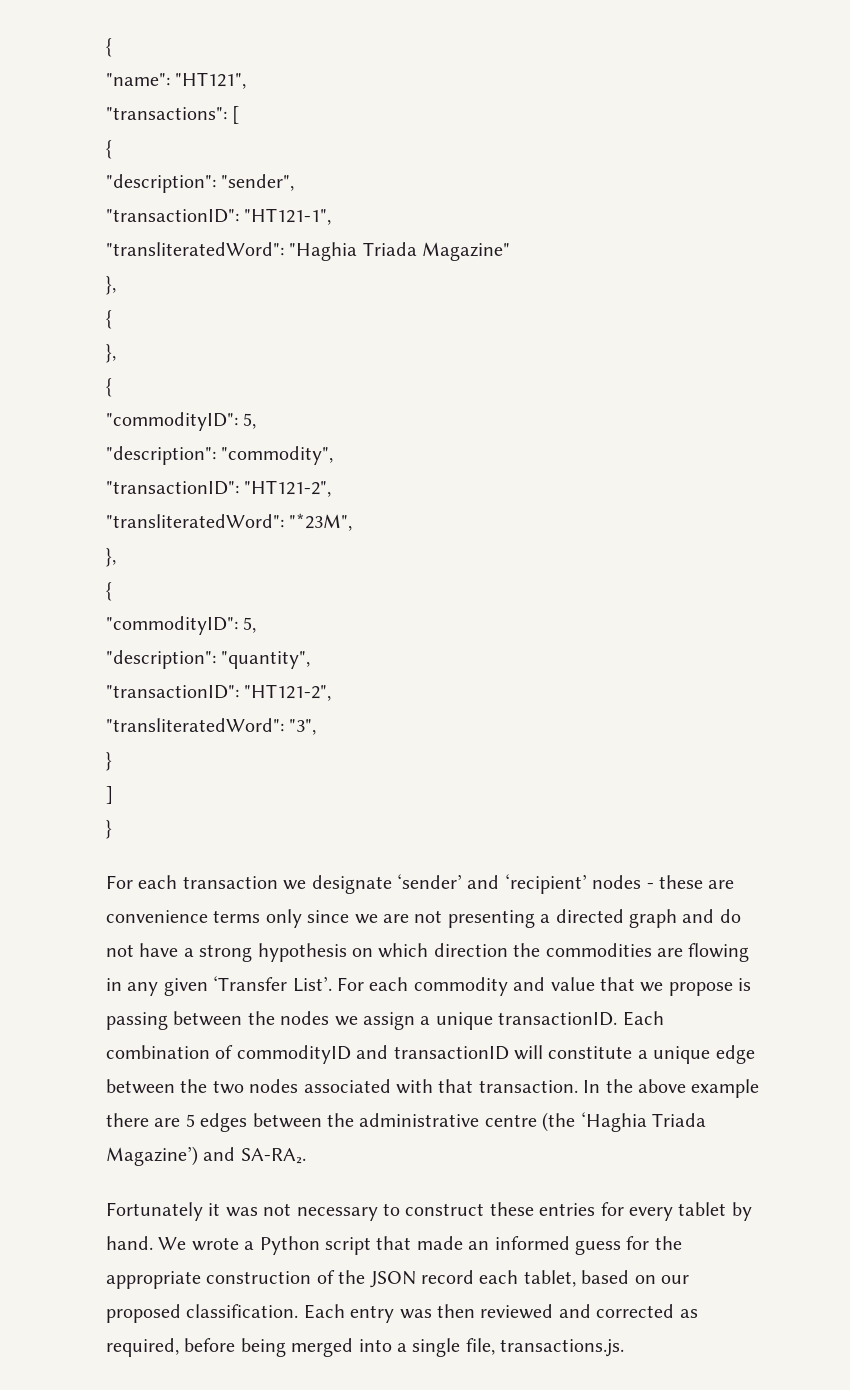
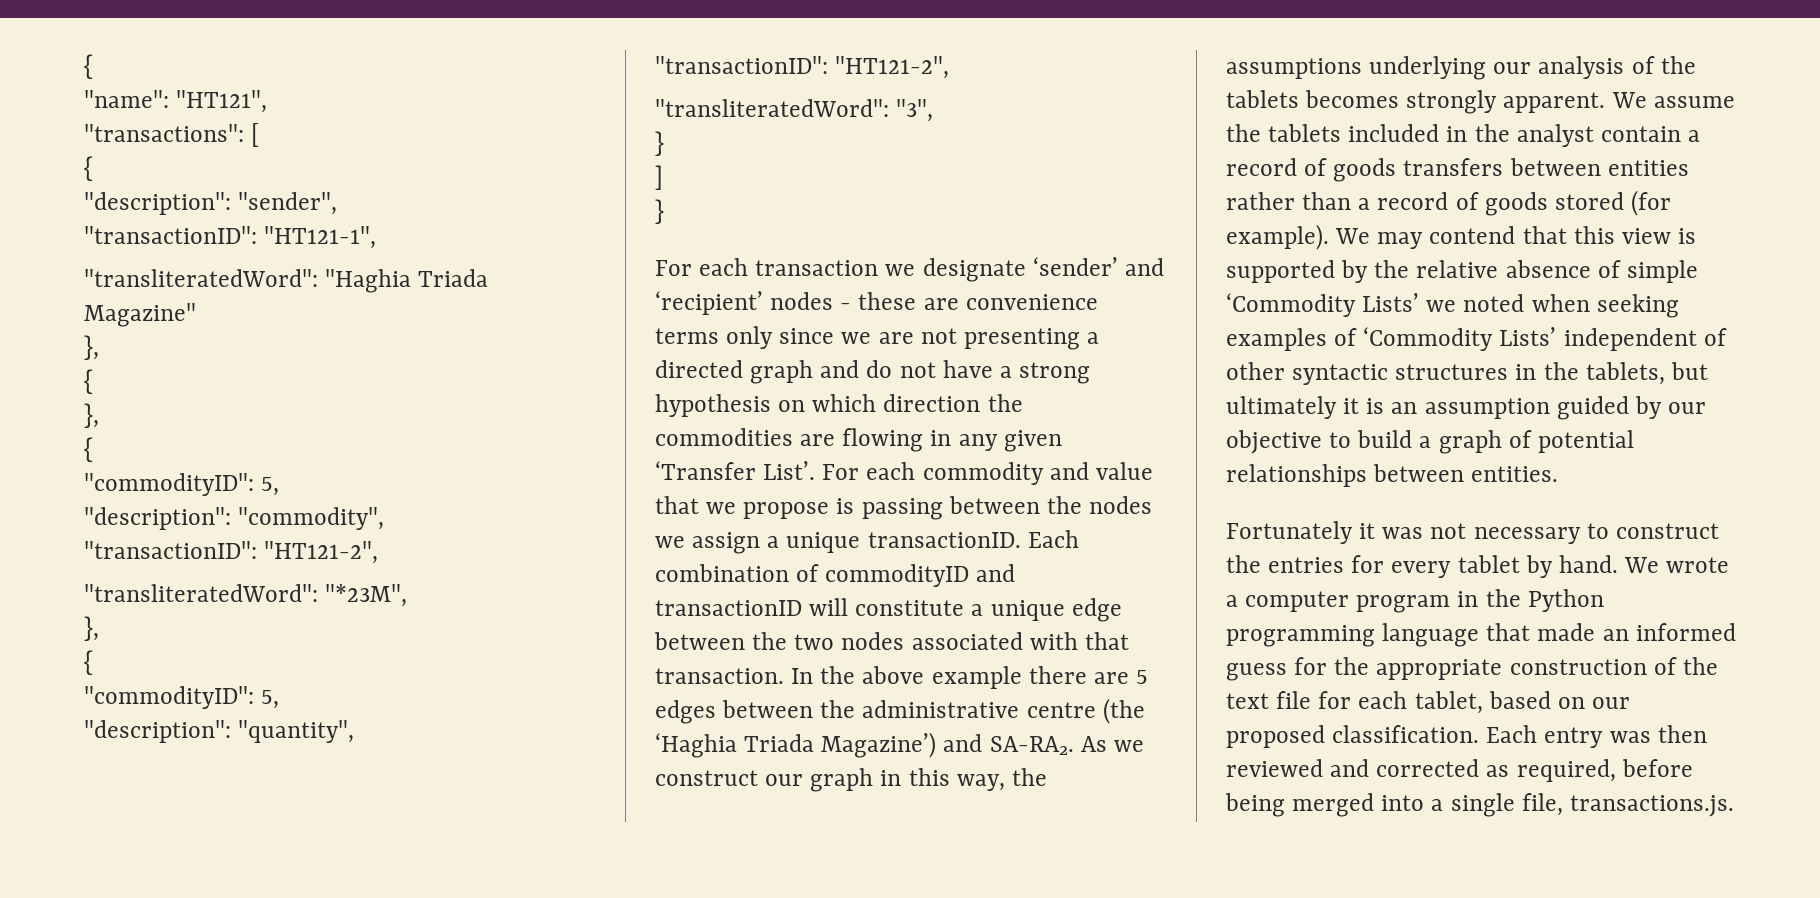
+ As we construct our graph in this way, the assumptions underlying our analysis of the tablets becomes strongly apparent. We assume the tablets included in the analyst contain a record of goods transfers between entities rather than a record of goods stored (for example). We may contend that this view is supported by the relative absence of simple ‘Commodity Lists’ we noted when seeking examples of ‘Commodity Lists’ independent of other syntactic structures in the tablets, but ultimately it is an assumption guided by our objective to build a graph of potential relationships between entities.
- Fortunately it was not necessary to construct these entries for every tablet by hand.
+ Fortunately it was not necessary to construct the entries for every tablet by hand.
- We wrote a Python script that made an informed guess for the appropriate construction of the JSON record each tablet, based on our proposed classification.
+ We wrote a computer program in the Python programming language that made an informed guess for the appropriate construction of the text file for each tablet, based on our proposed classification.

